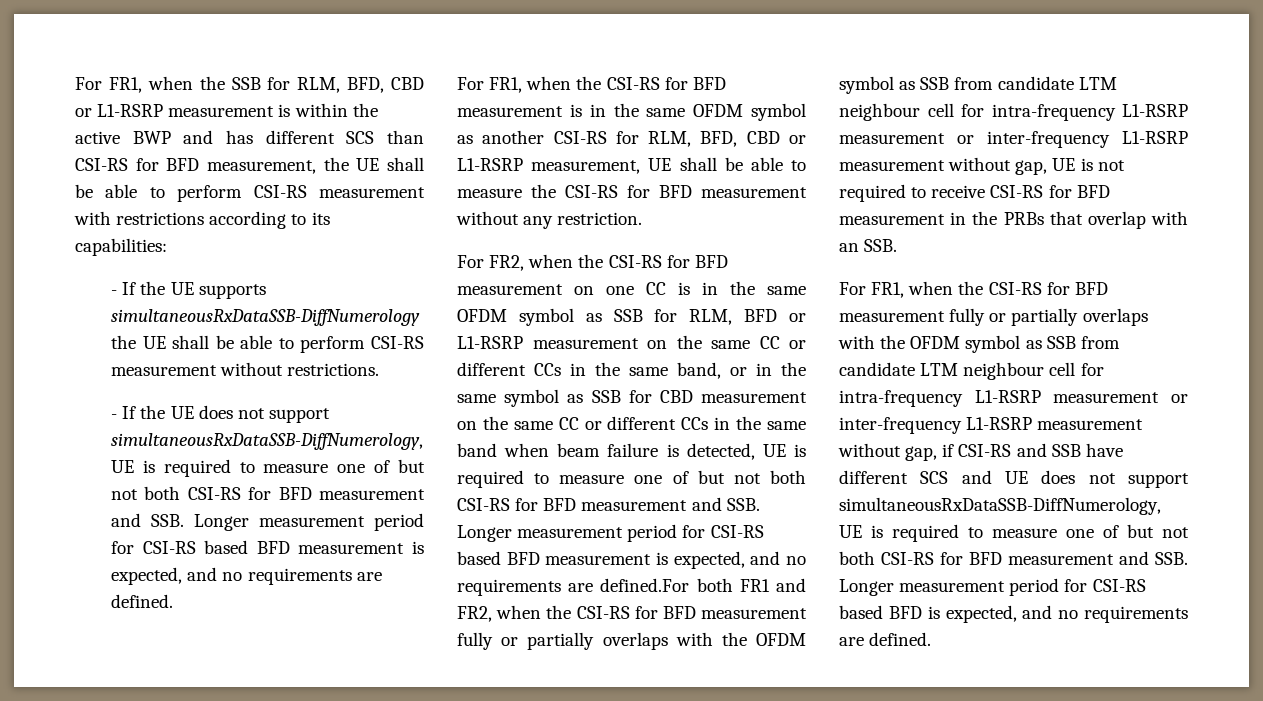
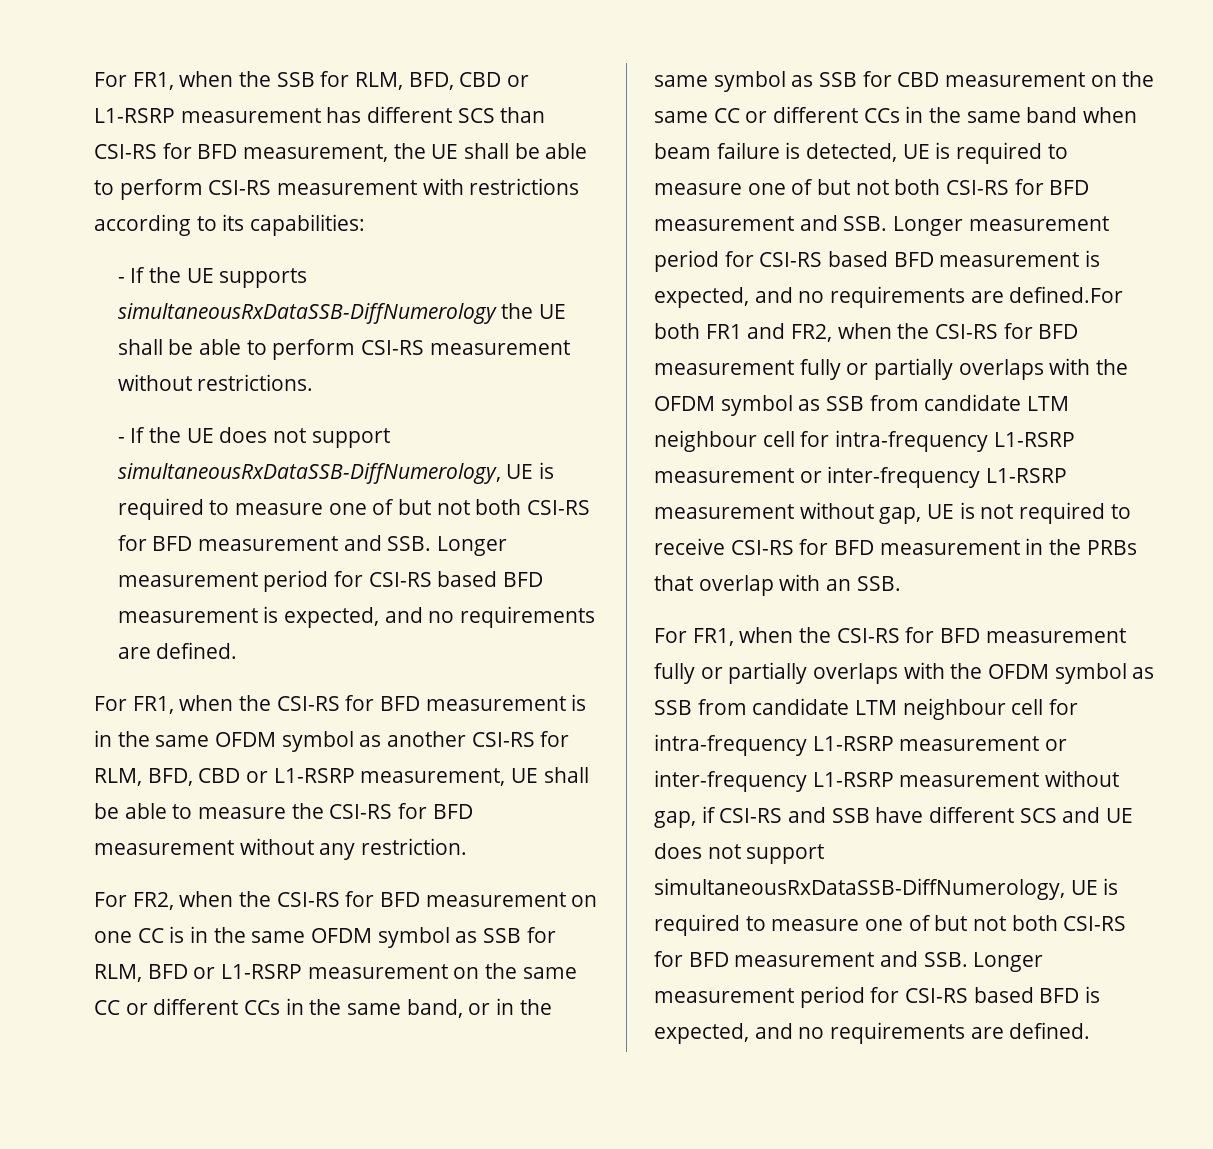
- For FR1, when the SSB for RLM, BFD, CBD or L1-RSRP measurement is within the active BWP and has different SCS than CSI-RS for BFD measurement, the UE shall be able to perform CSI-RS measurement with restrictions according to its capabilities:
+ For FR1, when the SSB for RLM, BFD, CBD or L1-RSRP measurement has different SCS than CSI-RS for BFD measurement, the UE shall be able to perform CSI-RS measurement with restrictions according to its capabilities:

